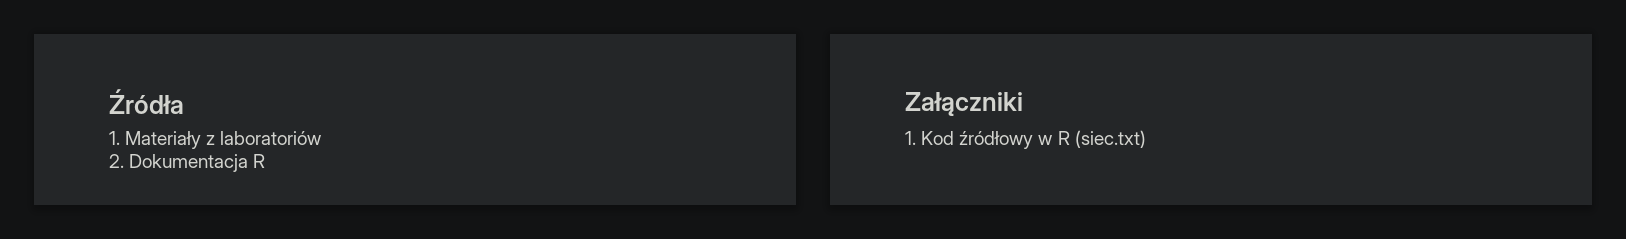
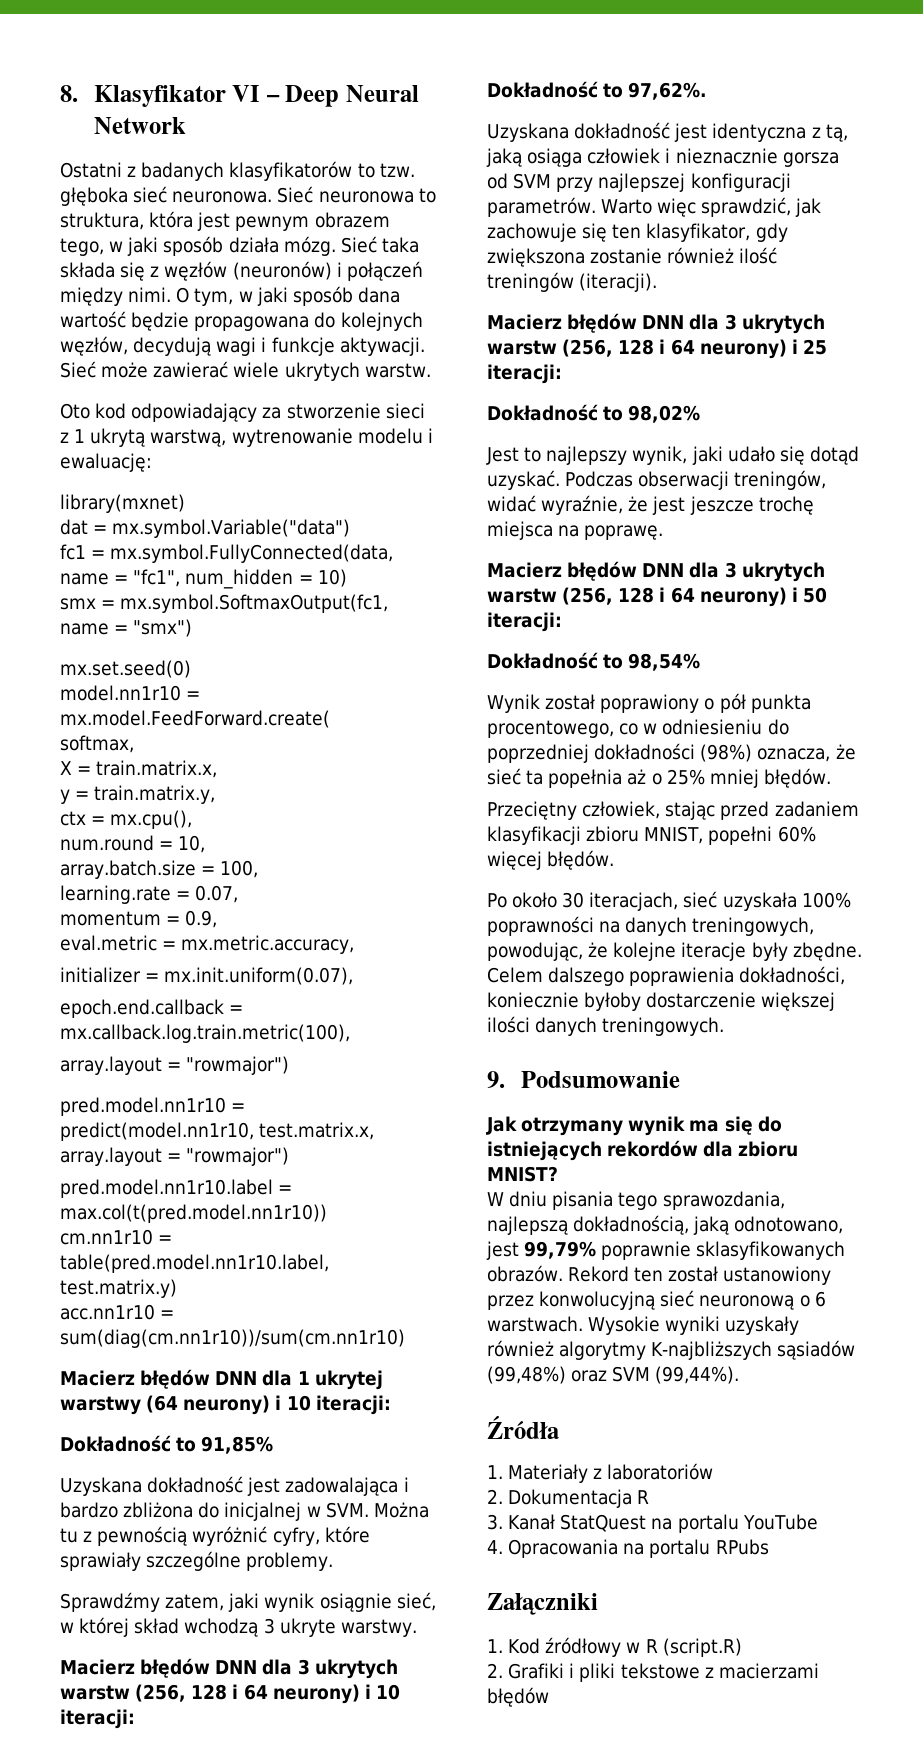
+ 8. Klasyfikator VI – Deep Neural Network
+ Ostatni z badanych klasyfikatorów to tzw. głęboka sieć neuronowa. Sieć neuronowa to struktura, która jest pewnym obrazem tego, w jaki sposób działa mózg. Sieć taka składa się z węzłów (neuronów) i połączeń między nimi. O tym, w jaki sposób dana wartość będzie propagowana do kolejnych węzłów, decydują wagi i funkcje aktywacji. Sieć może zawierać wiele ukrytych warstw.
+ Oto kod odpowiadający za stworzenie sieci z 1 ukrytą warstwą, wytrenowanie modelu i ewaluację:
+ library(mxnet)
+ dat = mx.symbol.Variable("data")
+ fc1 = mx.symbol.FullyConnected(data, name = "fc1", num_hidden = 10)
+ smx = mx.symbol.SoftmaxOutput(fc1, name = "smx")
+ mx.set.seed(0)
+ model.nn1r10 = mx.model.FeedForward.create(
+ softmax,
+ X = train.matrix.x,
+ y = train.matrix.y,
+ ctx = mx.cpu(),
+ num.round = 10,
+ array.batch.size = 100,
+ learning.rate = 0.07,
+ momentum = 0.9,
+ eval.metric = mx.metric.accuracy,
+ initializer = mx.init.uniform(0.07),
+ epoch.end.callback = mx.callback.log.train.metric(100),
+ array.layout = "rowmajor")
+ pred.model.nn1r10 = predict(model.nn1r10, test.matrix.x, array.layout = "rowmajor")
+ pred.model.nn1r10.label = max.col(t(pred.model.nn1r10))
+ cm.nn1r10 = table(pred.model.nn1r10.label, test.matrix.y)
+ acc.nn1r10 = sum(diag(cm.nn1r10))/sum(cm.nn1r10)
+ Macierz błędów DNN dla 1 ukrytej warstwy (64 neurony) i 10 iteracji:
+ Dokładność to 91,85%
+ Uzyskana dokładność jest zadowalająca i bardzo zbliżona do inicjalnej w SVM. Można tu z pewnością wyróżnić cyfry, które sprawiały szczególne problemy.
+ Sprawdźmy zatem, jaki wynik osiągnie sieć, w której skład wchodzą 3 ukryte warstwy.
+ Macierz błędów DNN dla 3 ukrytych warstw (256, 128 i 64 neurony) i 10 iteracji:
+ Dokładność to 97,62%.
+ Uzyskana dokładność jest identyczna z tą, jaką osiąga człowiek i nieznacznie gorsza od SVM przy najlepszej konfiguracji parametrów. Warto więc sprawdzić, jak zachowuje się ten klasyfikator, gdy zwiększona zostanie również ilość treningów (iteracji).
+ Macierz błędów DNN dla 3 ukrytych warstw (256, 128 i 64 neurony) i 25 iteracji:
+ Dokładność to 98,02%
+ Jest to najlepszy wynik, jaki udało się dotąd uzyskać. Podczas obserwacji treningów, widać wyraźnie, że jest jeszcze trochę miejsca na poprawę.
+ Macierz błędów DNN dla 3 ukrytych warstw (256, 128 i 64 neurony) i 50 iteracji:
+ Dokładność to 98,54%
+ Wynik został poprawiony o pół punkta procentowego, co w odniesieniu do poprzedniej dokładności (98%) oznacza, że sieć ta popełnia aż o 25% mniej błędów.
+ Przeciętny człowiek, stając przed zadaniem klasyfikacji zbioru MNIST, popełni 60% więcej błędów.
+ Po około 30 iteracjach, sieć uzyskała 100% poprawności na danych treningowych, powodując, że kolejne iteracje były zbędne. Celem dalszego poprawienia dokładności, koniecznie byłoby dostarczenie większej ilości danych treningowych.
+ 9. Podsumowanie
+ Jak otrzymany wynik ma się do istniejących rekordów dla zbioru MNIST?
+ W dniu pisania tego sprawozdania, najlepszą dokładnością, jaką odnotowano, jest 99,79% poprawnie sklasyfikowanych obrazów. Rekord ten został ustanowiony przez konwolucyjną sieć neuronową o 6 warstwach. Wysokie wyniki uzyskały również algorytmy K-najbliższych sąsiadów (99,48%) oraz SVM (99,44%).
+ 3. Kanał StatQuest na portalu YouTube
+ 4. Opracowania na portalu RPubs
- 1. Kod źródłowy w R (siec.txt)
+ 1. Kod źródłowy w R (script.R)
+ 2. Grafiki i pliki tekstowe z macierzami błędów

